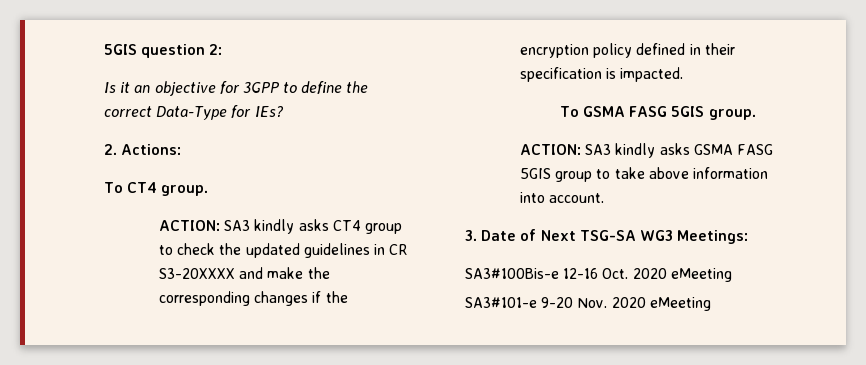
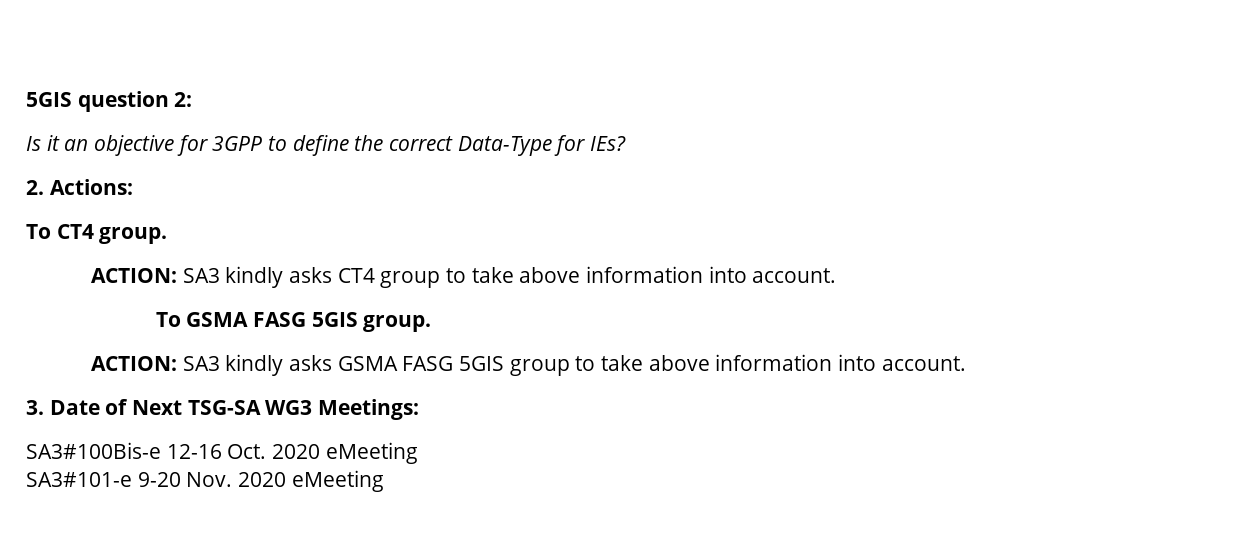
- ACTION: SA3 kindly asks CT4 group to check the updated guidelines in CR S3-20XXXX and make the corresponding changes if the encryption policy defined in their specification is impacted.
+ ACTION: SA3 kindly asks CT4 group to take above information into account.

